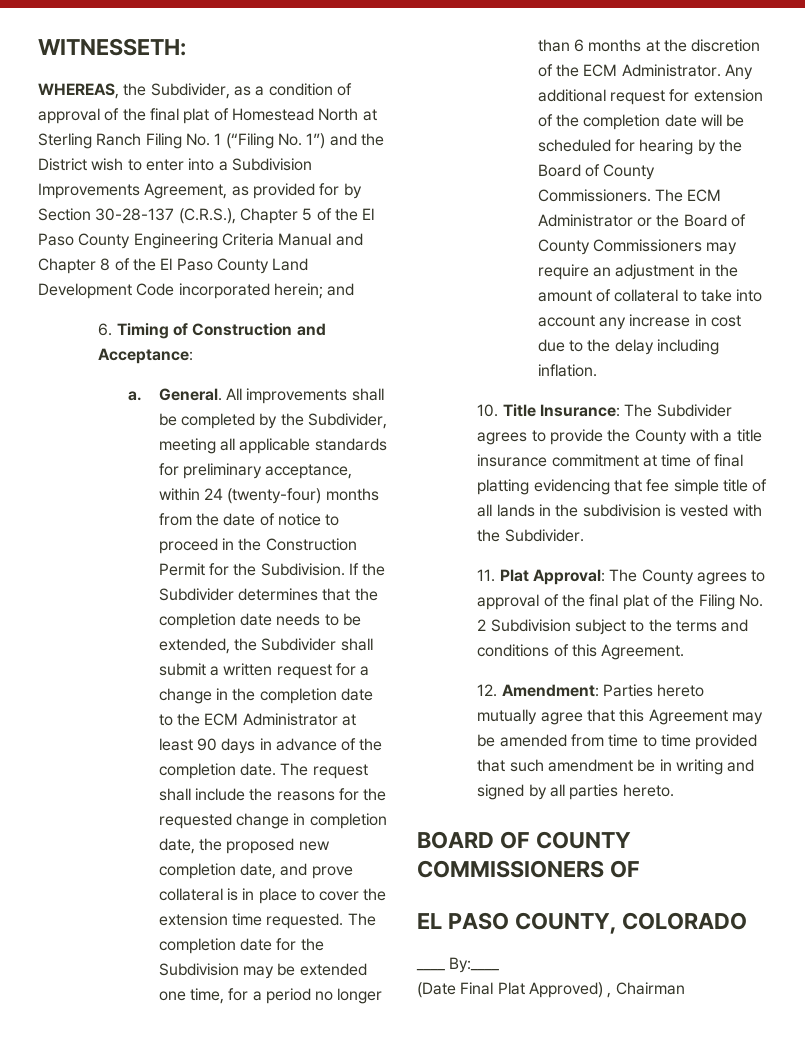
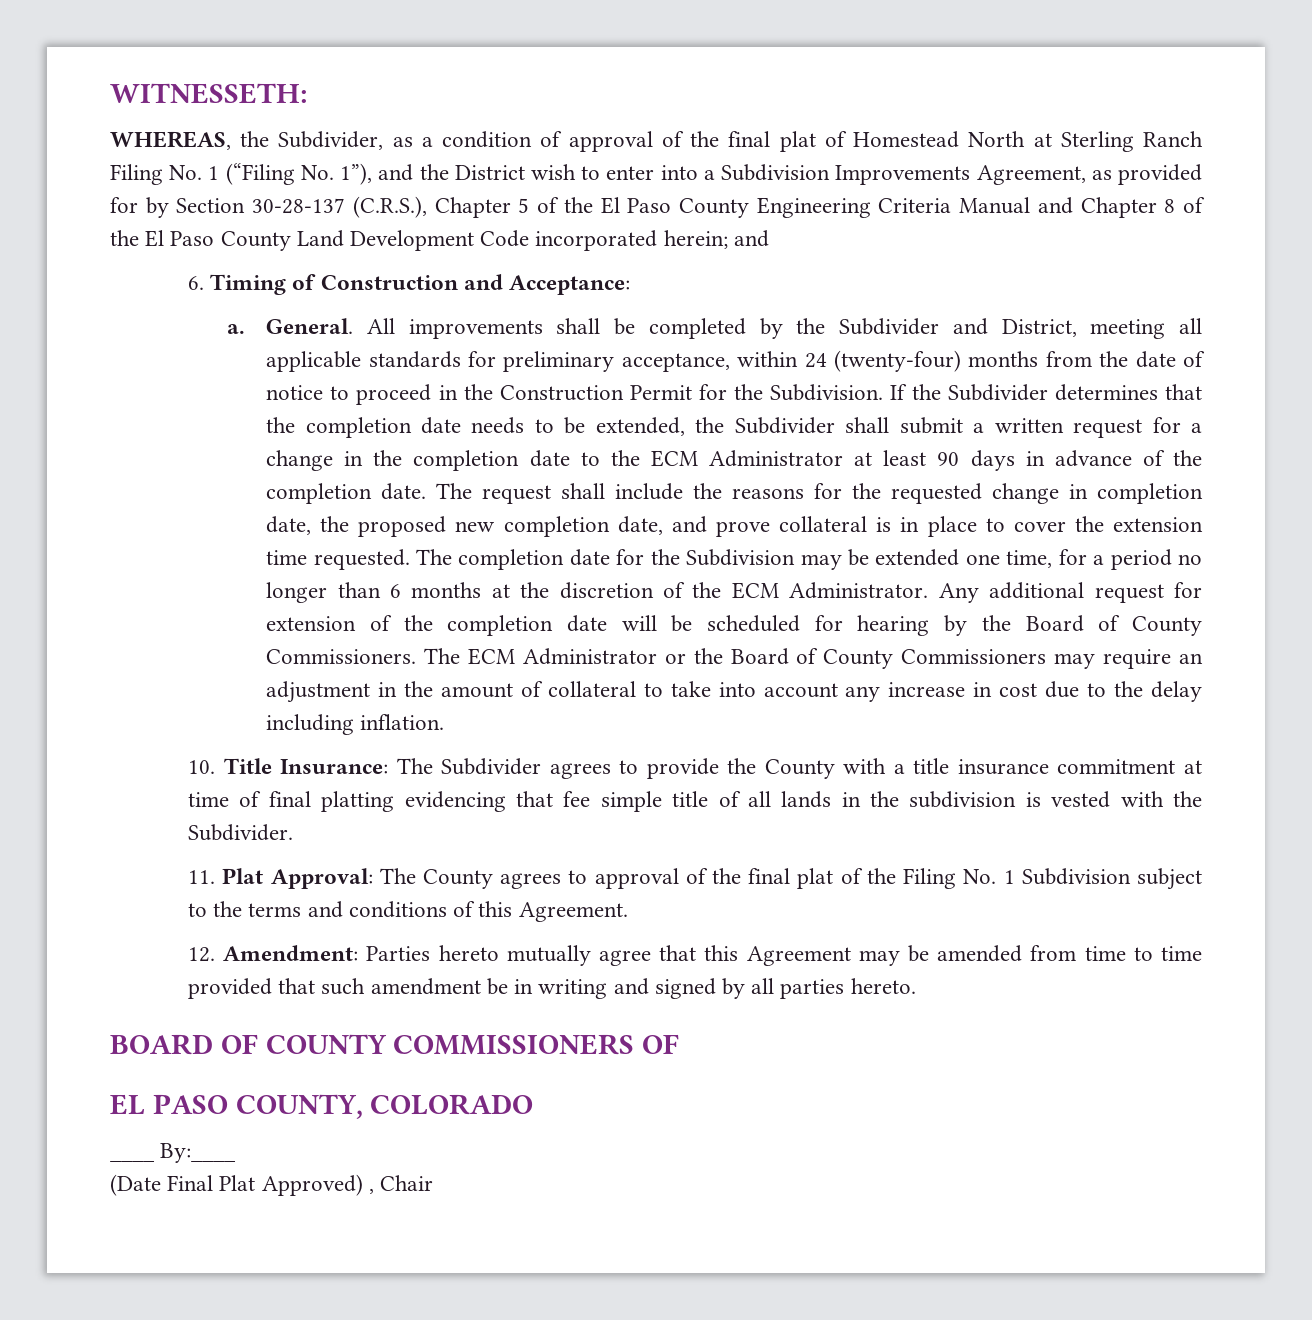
- WHEREAS, the Subdivider, as a condition of approval of the final plat of Homestead North at Sterling Ranch Filing No. 1 (“Filing No. 1”) and the District wish to enter into a Subdivision Improvements Agreement, as provided for by Section 30-28-137 (C.R.S.), Chapter 5 of the El Paso County Engineering Criteria Manual and Chapter 8 of the El Paso County Land Development Code incorporated herein;
+ WHEREAS, the Subdivider, as a condition of approval of the final plat of Homestead North at Sterling Ranch Filing No. 1 (“Filing No. 1”), and the District wish to enter into a Subdivision Improvements Agreement, as provided for by Section 30-28-137 (C.R.S.), Chapter 5 of the El Paso County Engineering Criteria Manual and Chapter 8 of the El Paso County Land Development Code incorporated herein;
- All improvements shall be completed by the Subdivider, meeting all applicable standards for preliminary acceptance, within 24 (twenty-four) months from the date of notice to proceed in the Construction Permit for the Subdivision.
+ All improvements shall be completed by the Subdivider and District, meeting all applicable standards for preliminary acceptance, within 24 (twenty-four) months from the date of notice to proceed in the Construction Permit for the Subdivision.
- 11. Plat Approval: The County agrees to approval of the final plat of the Filing No. 2 Subdivision subject to the terms and conditions of this Agreement.
+ 11. Plat Approval: The County agrees to approval of the final plat of the Filing No. 1 Subdivision subject to the terms and conditions of this Agreement.
- (Date Final Plat Approved) , Chairman
+ (Date Final Plat Approved) , Chair

